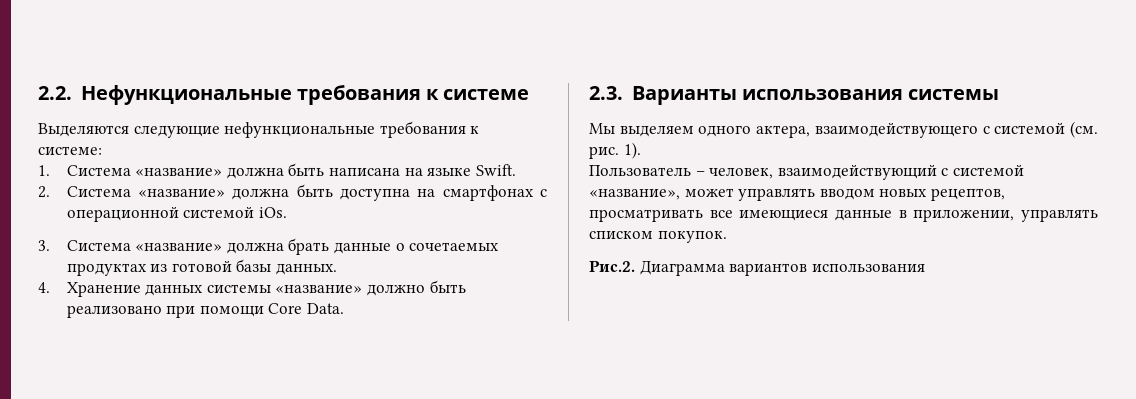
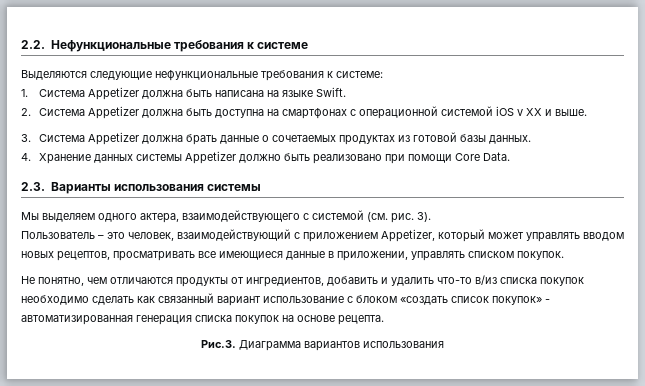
- 1. Система «название» должна быть написана на языке Swift.
+ 1. Система Appetizer должна быть написана на языке Swift.
- 2. Система «название» должна быть доступна на смартфонах с операционной системой iOs.
+ 2. Система Appetizer должна быть доступна на смартфонах с операционной системой iOS v XX и выше.
- 3. Система «название» должна брать данные о сочетаемых продуктах из готовой базы данных.
+ 3. Система Appetizer должна брать данные о сочетаемых продуктах из готовой базы данных.
- 4. Хранение данных системы «название» должно быть реализовано при помощи Core Data.
+ 4. Хранение данных системы Appetizer должно быть реализовано при помощи Core Data.
- 1).
+ 3).
- Пользователь – человек, взаимодействующий с системой «название», может управлять вводом новых рецептов, просматривать все имеющиеся данные в приложении, управлять списком покупок.
+ Пользователь – это человек, взаимодействующий с приложением Appetizer, который может управлять вводом новых рецептов, просматривать все имеющиеся данные в приложении, управлять списком покупок.
- Рис.2. Диаграмма вариантов использования
+ Не понятно, чем отличаются продукты от ингредиентов, добавить и удалить что-то в/из списка покупок необходимо сделать как связанный вариант использование с блоком «создать список покупок» - автоматизированная генерация списка покупок на основе рецепта.
+ Рис.3. Диаграмма вариантов использования

